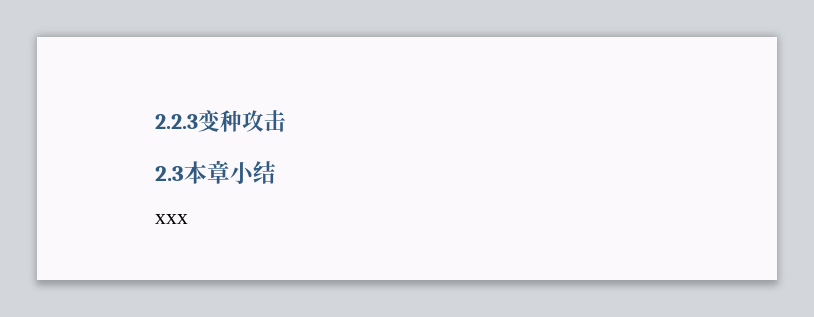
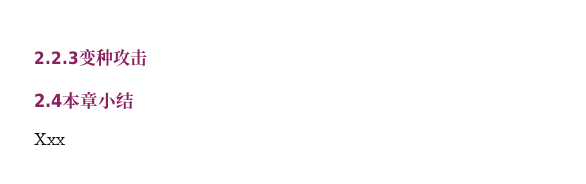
- 2.3本章小结
+ 2.4本章小结
- xxx
+ Xxx

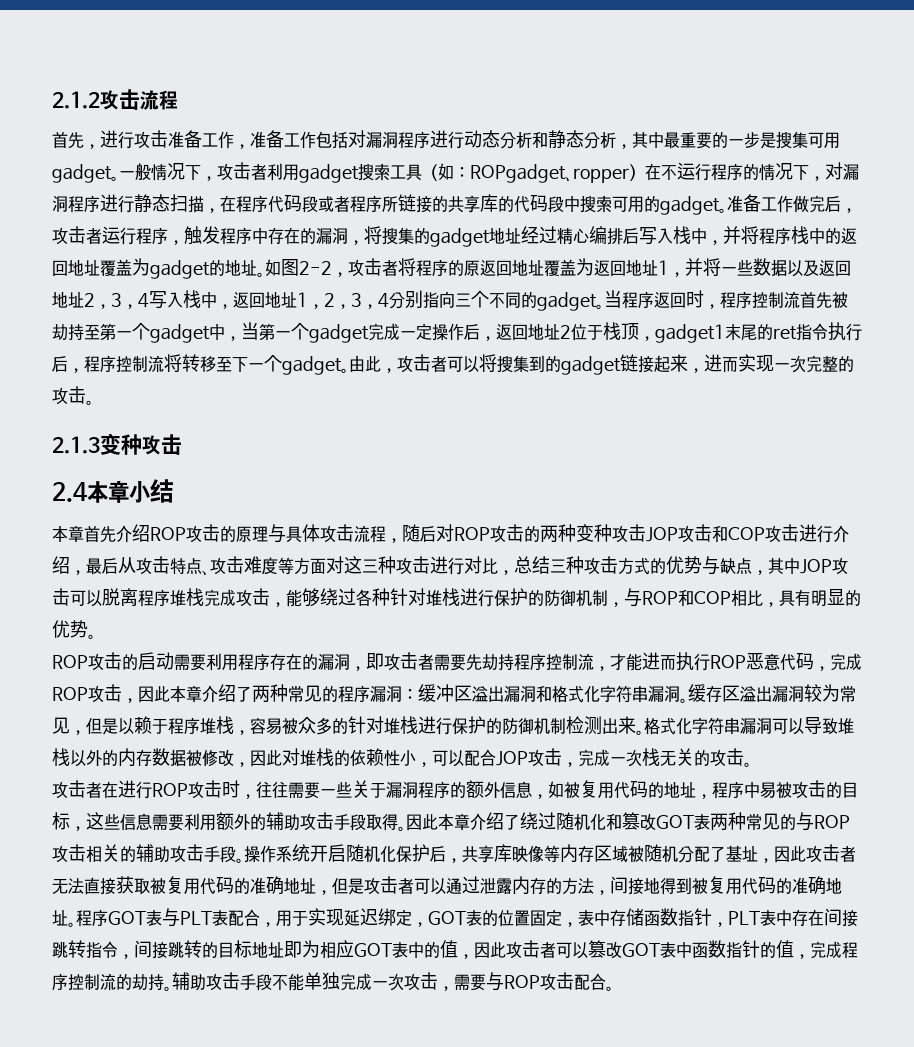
- 2.2.3变种攻击
+ 2.1.2攻击流程
+ 首先，进行攻击准备工作，准备工作包括对漏洞程序进行动态分析和静态分析，其中最重要的一步是搜集可用gadget。一般情况下，攻击者利用gadget搜索工具（如：ROPgadget、ropper）在不运行程序的情况下，对漏洞程序进行静态扫描，在程序代码段或者程序所链接的共享库的代码段中搜索可用的gadget。准备工作做完后，攻击者运行程序，触发程序中存在的漏洞，将搜集的gadget地址经过精心编排后写入栈中，并将程序栈中的返回地址覆盖为gadget的地址。如图2-2，攻击者将程序的原返回地址覆盖为返回地址1，并将一些数据以及返回地址2，3，4写入栈中，返回地址1，2，3，4分别指向三个不同的gadget。当程序返回时，程序控制流首先被劫持至第一个gadget中，当第一个gadget完成一定操作后，返回地址2位于栈顶，gadget1末尾的ret指令执行后，程序控制流将转移至下一个gadget。由此，攻击者可以将搜集到的gadget链接起来，进而实现一次完整的攻击。
+ 2.1.3变种攻击
- Xxx
+ 本章首先介绍ROP攻击的原理与具体攻击流程，随后对ROP攻击的两种变种攻击JOP攻击和COP攻击进行介绍，最后从攻击特点、攻击难度等方面对这三种攻击进行对比，总结三种攻击方式的优势与缺点，其中JOP攻击可以脱离程序堆栈完成攻击，能够绕过各种针对堆栈进行保护的防御机制，与ROP和COP相比，具有明显的优势。
+ ROP攻击的启动需要利用程序存在的漏洞，即攻击者需要先劫持程序控制流，才能进而执行ROP恶意代码，完成ROP攻击，因此本章介绍了两种常见的程序漏洞：缓冲区溢出漏洞和格式化字符串漏洞。缓存区溢出漏洞较为常见，但是以赖于程序堆栈，容易被众多的针对堆栈进行保护的防御机制检测出来。格式化字符串漏洞可以导致堆栈以外的内存数据被修改，因此对堆栈的依赖性小，可以配合JOP攻击，完成一次栈无关的攻击。
+ 攻击者在进行ROP攻击时，往往需要一些关于漏洞程序的额外信息，如被复用代码的地址，程序中易被攻击的目标，这些信息需要利用额外的辅助攻击手段取得。因此本章介绍了绕过随机化和篡改GOT表两种常见的与ROP攻击相关的辅助攻击手段。操作系统开启随机化保护后，共享库映像等内存区域被随机分配了基址，因此攻击者无法直接获取被复用代码的准确地址，但是攻击者可以通过泄露内存的方法，间接地得到被复用代码的准确地址。程序GOT表与PLT表配合，用于实现延迟绑定，GOT表的位置固定，表中存储函数指针，PLT表中存在间接跳转指令，间接跳转的目标地址即为相应GOT表中的值，因此攻击者可以篡改GOT表中函数指针的值，完成程序控制流的劫持。辅助攻击手段不能单独完成一次攻击，需要与ROP攻击配合。

